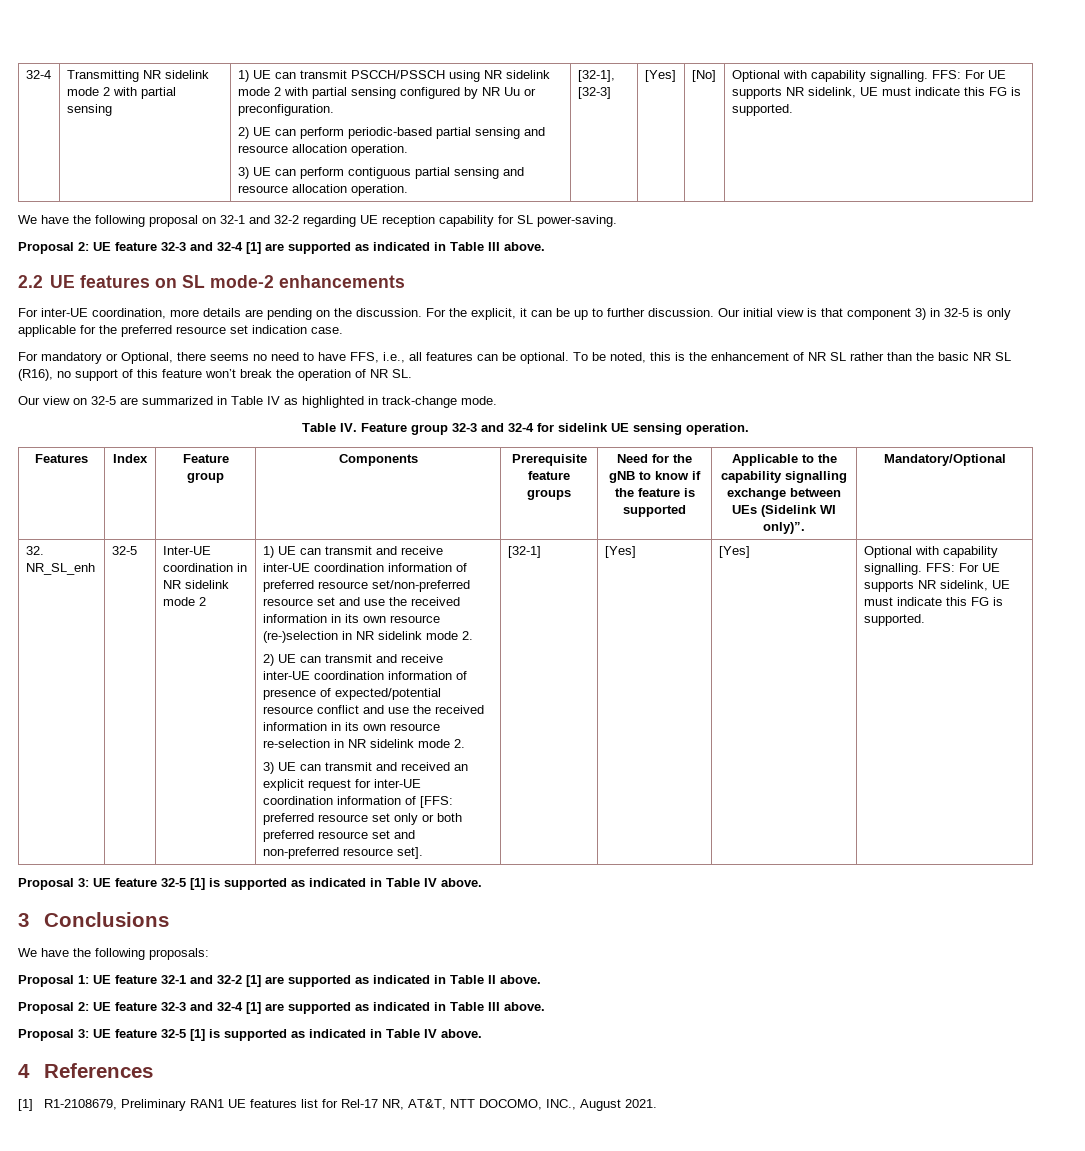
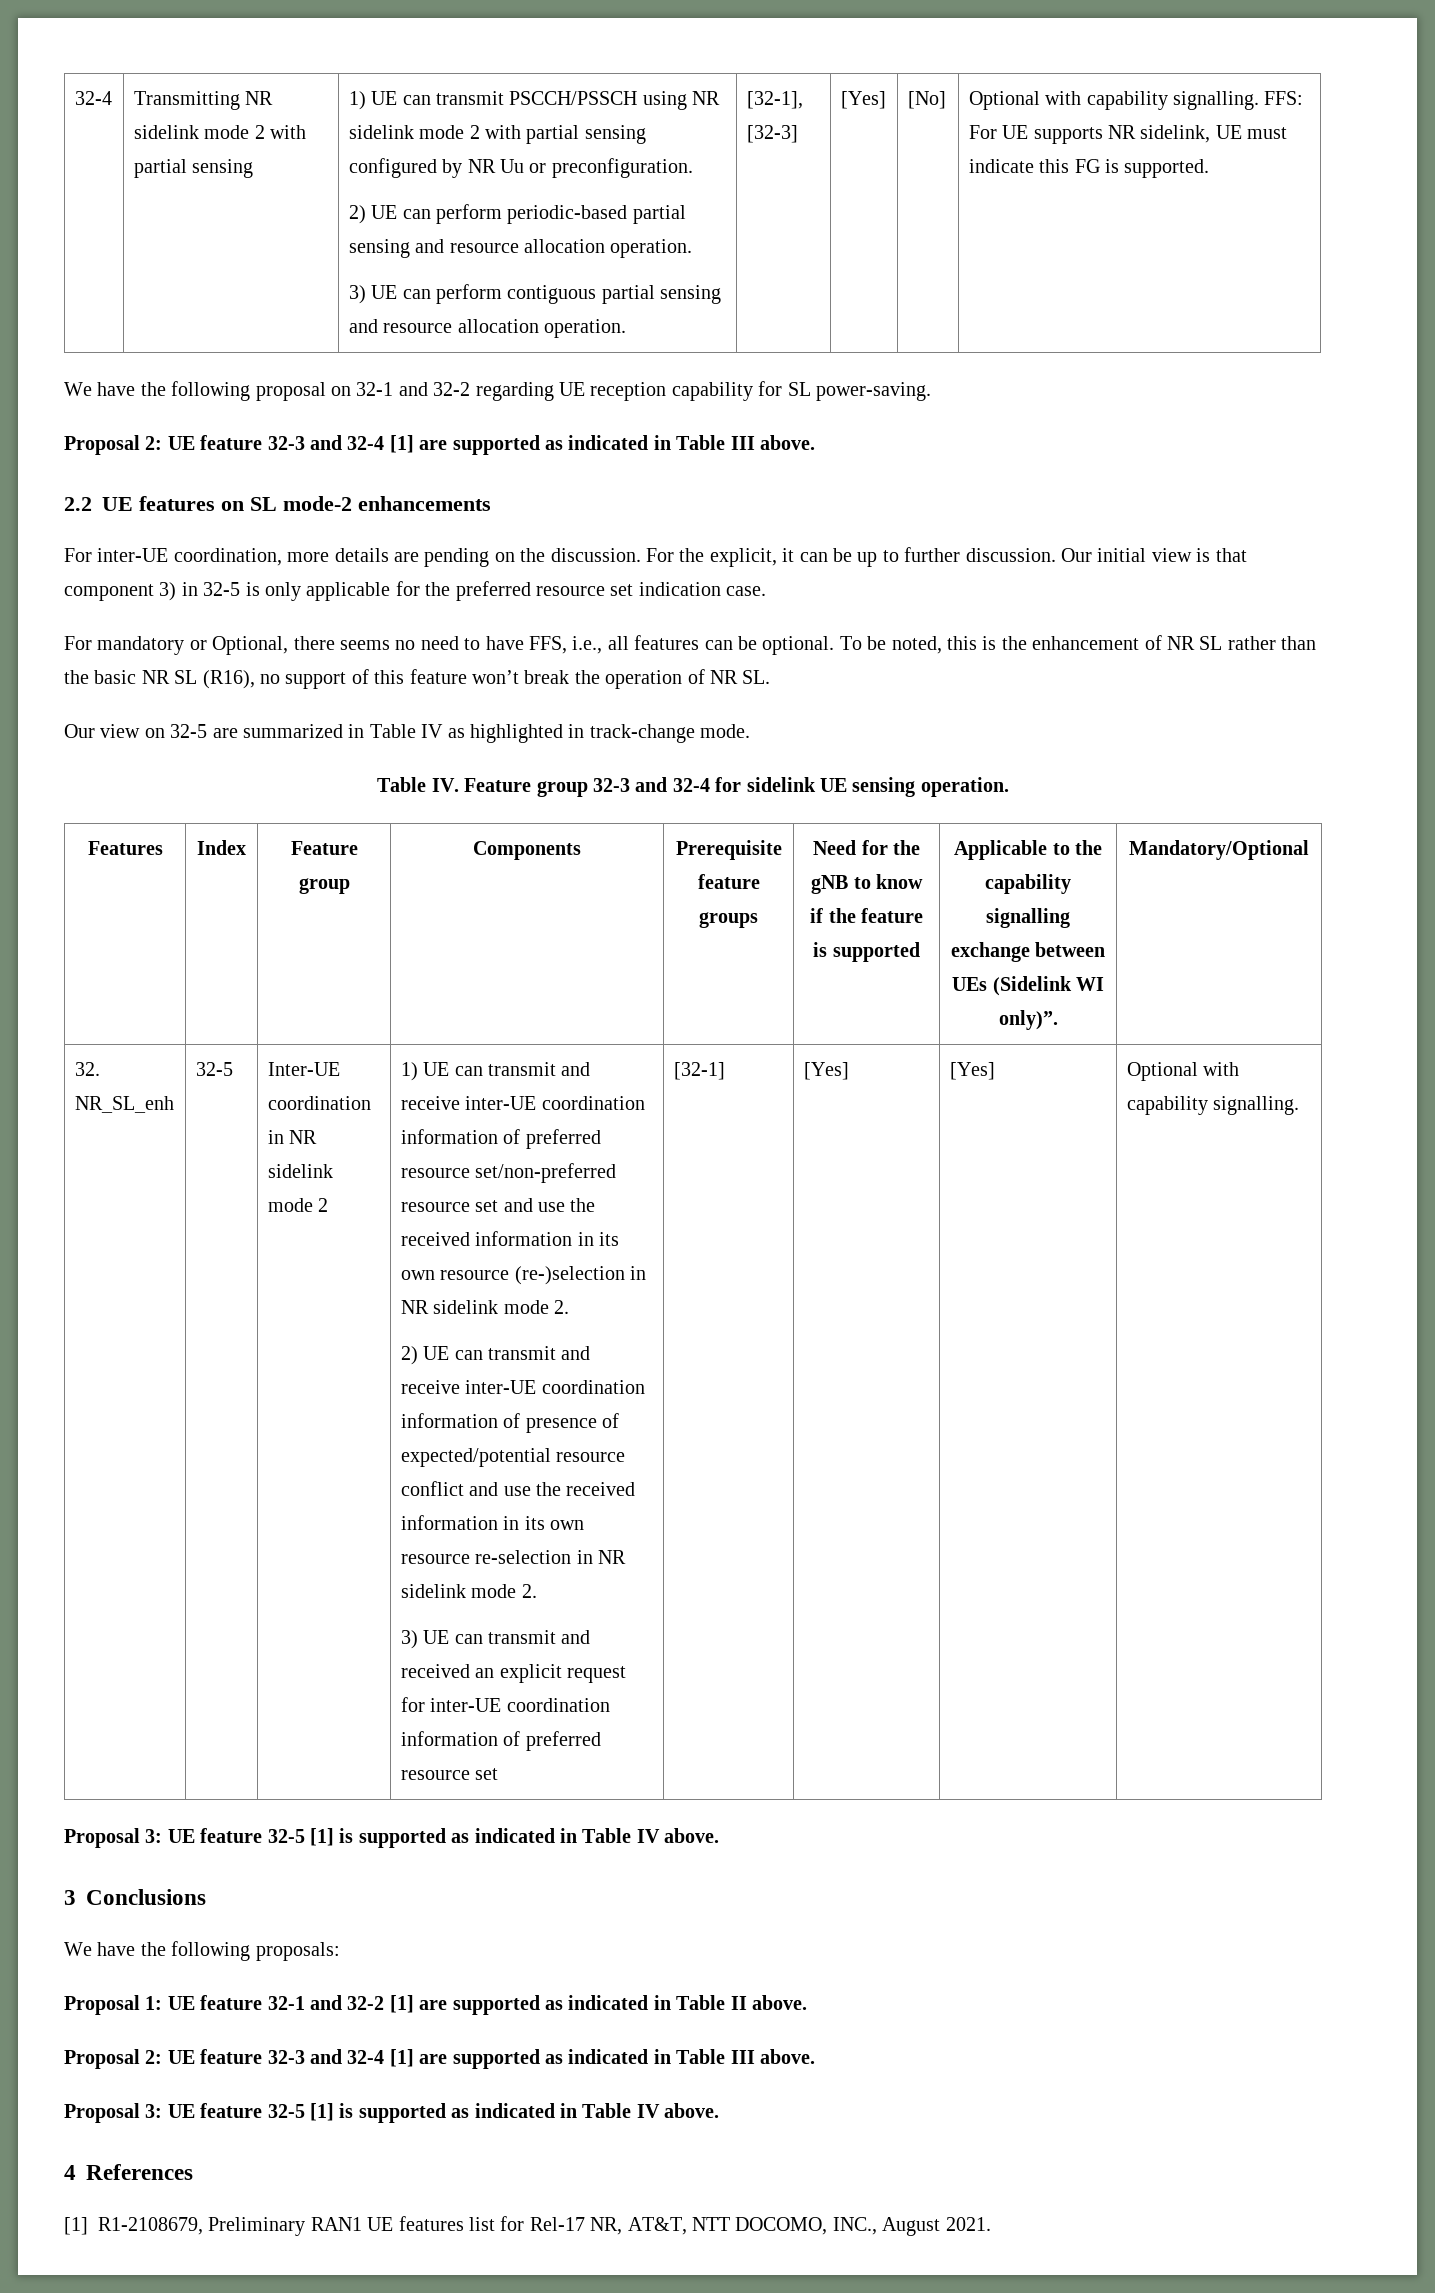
- 3) UE can transmit and received an explicit request for inter-UE coordination information of [FFS: preferred resource set only or both preferred resource set and non-preferred resource set].
+ 3) UE can transmit and received an explicit request for inter-UE coordination information of preferred resource set
- [Yes] | Optional with capability signalling. FFS: For UE supports NR sidelink, UE must indicate this FG is supported.
+ [Yes] | Optional with capability signalling.

